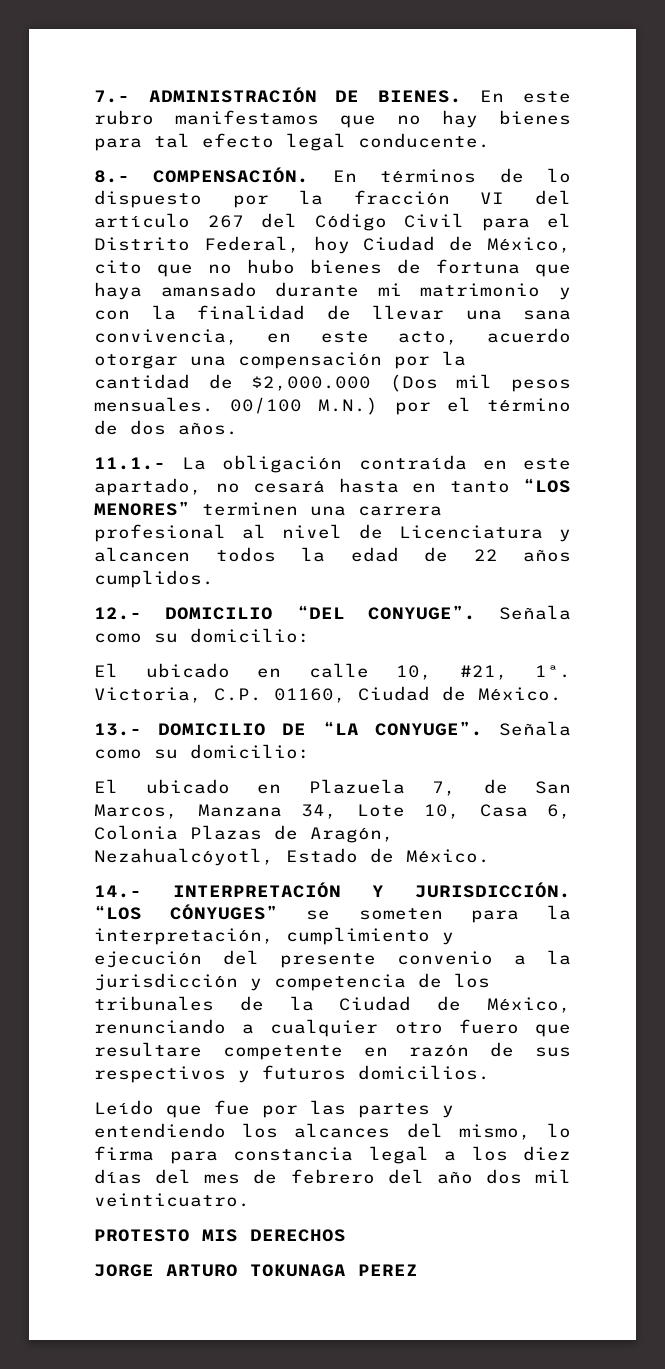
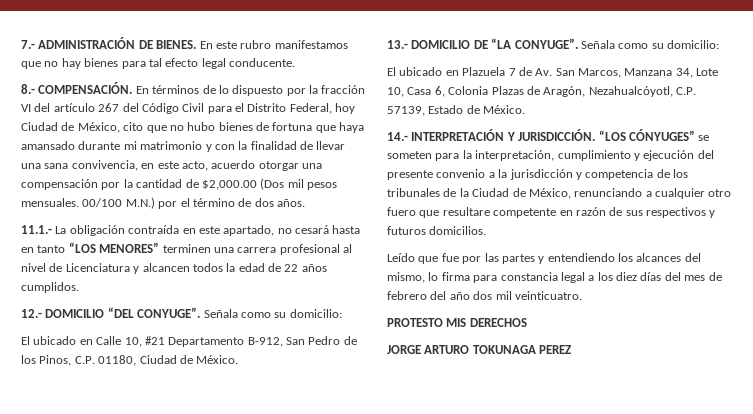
- En términos de lo dispuesto por la fracción VI del artículo 267 del Código Civil para el Distrito Federal, hoy Ciudad de México, cito que no hubo bienes de fortuna que haya amansado durante mi matrimonio y con la finalidad de llevar una sana convivencia, en este acto, acuerdo otorgar una compensación por la cantidad de $2,000.000 (Dos mil pesos mensuales.
+ En términos de lo dispuesto por la fracción VI del artículo 267 del Código Civil para el Distrito Federal, hoy Ciudad de México, cito que no hubo bienes de fortuna que haya amansado durante mi matrimonio y con la finalidad de llevar una sana convivencia, en este acto, acuerdo otorgar una compensación por la cantidad de $2,000.00 (Dos mil pesos mensuales.
- El ubicado en calle 10, #21, 1ª. Victoria, C.P. 01160, Ciudad de México.
+ El ubicado en Calle 10, #21 Departamento B-912, San Pedro de los Pinos, C.P. 01180, Ciudad de México.
- El ubicado en Plazuela 7, de San Marcos, Manzana 34, Lote 10, Casa 6, Colonia Plazas de Aragón, Nezahualcóyotl, Estado de México.
+ El ubicado en Plazuela 7 de Av. San Marcos, Manzana 34, Lote 10, Casa 6, Colonia Plazas de Aragón, Nezahualcóyotl, C.P. 57139, Estado de México.

